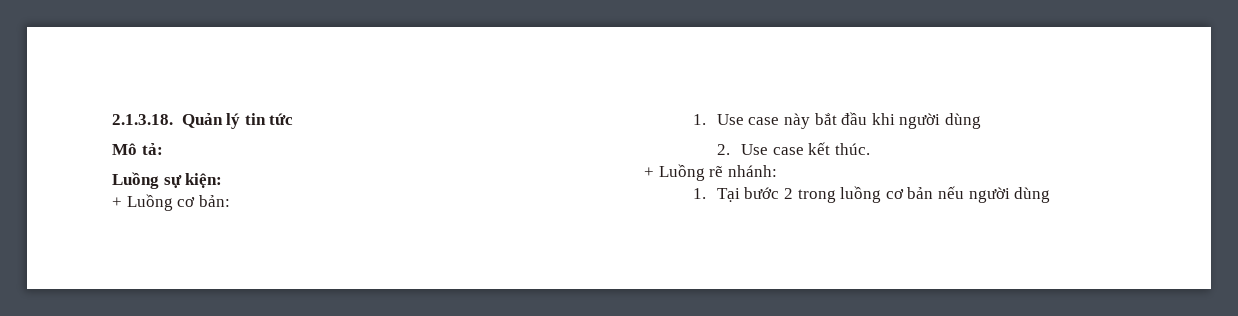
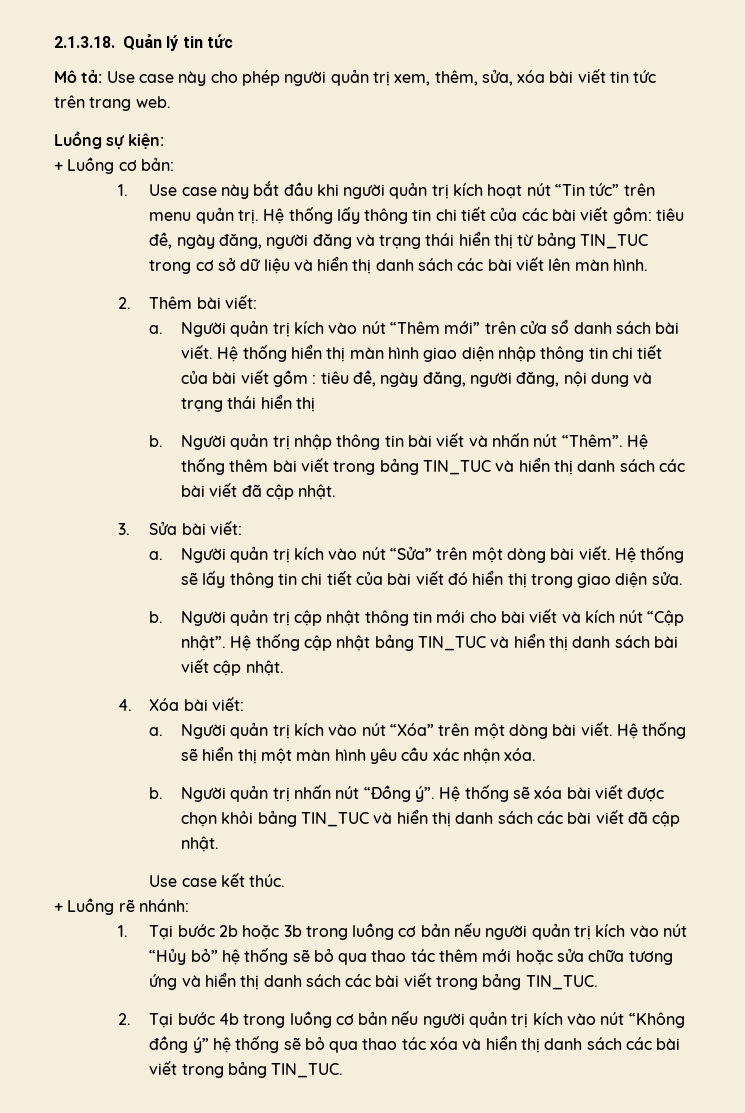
- Mô tả:
+ Mô tả: Use case này cho phép người quản trị xem, thêm, sửa, xóa bài viết tin tức trên trang web.
- 1. Use case này bắt đầu khi người dùng
- 2. Use case kết thúc.
+ 1. Use case này bắt đầu khi người quản trị kích hoạt nút “Tin tức” trên menu quản trị. Hệ thống lấy thông tin chi tiết của các bài viết gồm: tiêu đề, ngày đăng, người đăng và trạng thái hiển thị từ bảng TIN_TUC trong cơ sở dữ liệu và hiển thị danh sách các bài viết lên màn hình.
+ 2. Thêm bài viết:
+ a. Người quản trị kích vào nút “Thêm mới” trên cửa sổ danh sách bài viết. Hệ thống hiển thị màn hình giao diện nhập thông tin chi tiết của bài viết gồm : tiêu đề, ngày đăng, người đăng, nội dung và trạng thái hiển thị
+ b. Người quản trị nhập thông tin bài viết và nhấn nút “Thêm”. Hệ thống thêm bài viết trong bảng TIN_TUC và hiển thị danh sách các bài viết đã cập nhật.
+ 3. Sửa bài viết:
+ a. Người quản trị kích vào nút “Sửa” trên một dòng bài viết. Hệ thống sẽ lấy thông tin chi tiết của bài viết đó hiển thị trong giao diện sửa.
+ b. Người quản trị cập nhật thông tin mới cho bài viết và kích nút “Cập nhật”. Hệ thống cập nhật bảng TIN_TUC và hiển thị danh sách bài viết cập nhật.
+ 4. Xóa bài viết:
+ a. Người quản trị kích vào nút “Xóa” trên một dòng bài viết. Hệ thống sẽ hiển thị một màn hình yêu cầu xác nhận xóa.
+ b. Người quản trị nhấn nút “Đồng ý”. Hệ thống sẽ xóa bài viết được chọn khỏi bảng TIN_TUC và hiển thị danh sách các bài viết đã cập nhật.
+ Use case kết thúc.
- 1. Tại bước 2 trong luồng cơ bản nếu người dùng
+ 1. Tại bước 2b hoặc 3b trong luồng cơ bản nếu người quản trị kích vào nút “Hủy bỏ” hệ thống sẽ bỏ qua thao tác thêm mới hoặc sửa chữa tương ứng và hiển thị danh sách các bài viết trong bảng TIN_TUC.
+ 2. Tại bước 4b trong luồng cơ bản nếu người quản trị kích vào nút “Không đồng ý” hệ thống sẽ bỏ qua thao tác xóa và hiển thị danh sách các bài viết trong bảng TIN_TUC.

